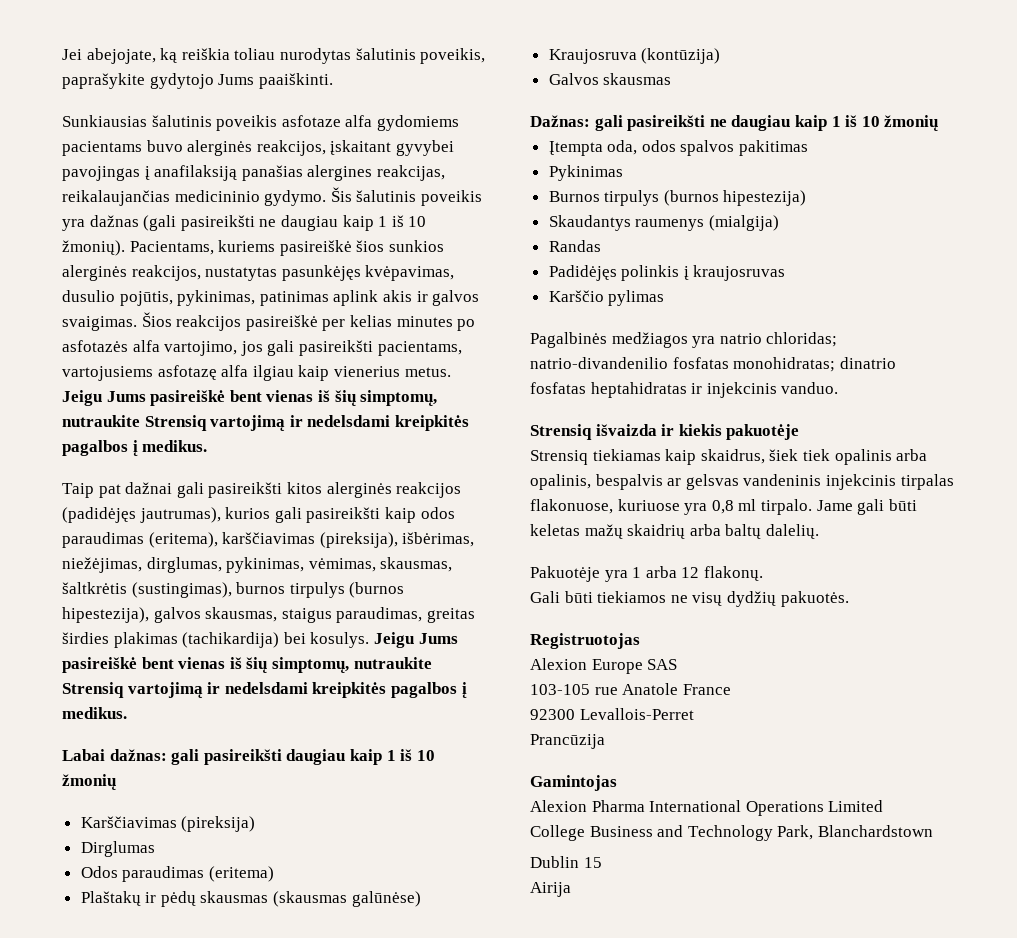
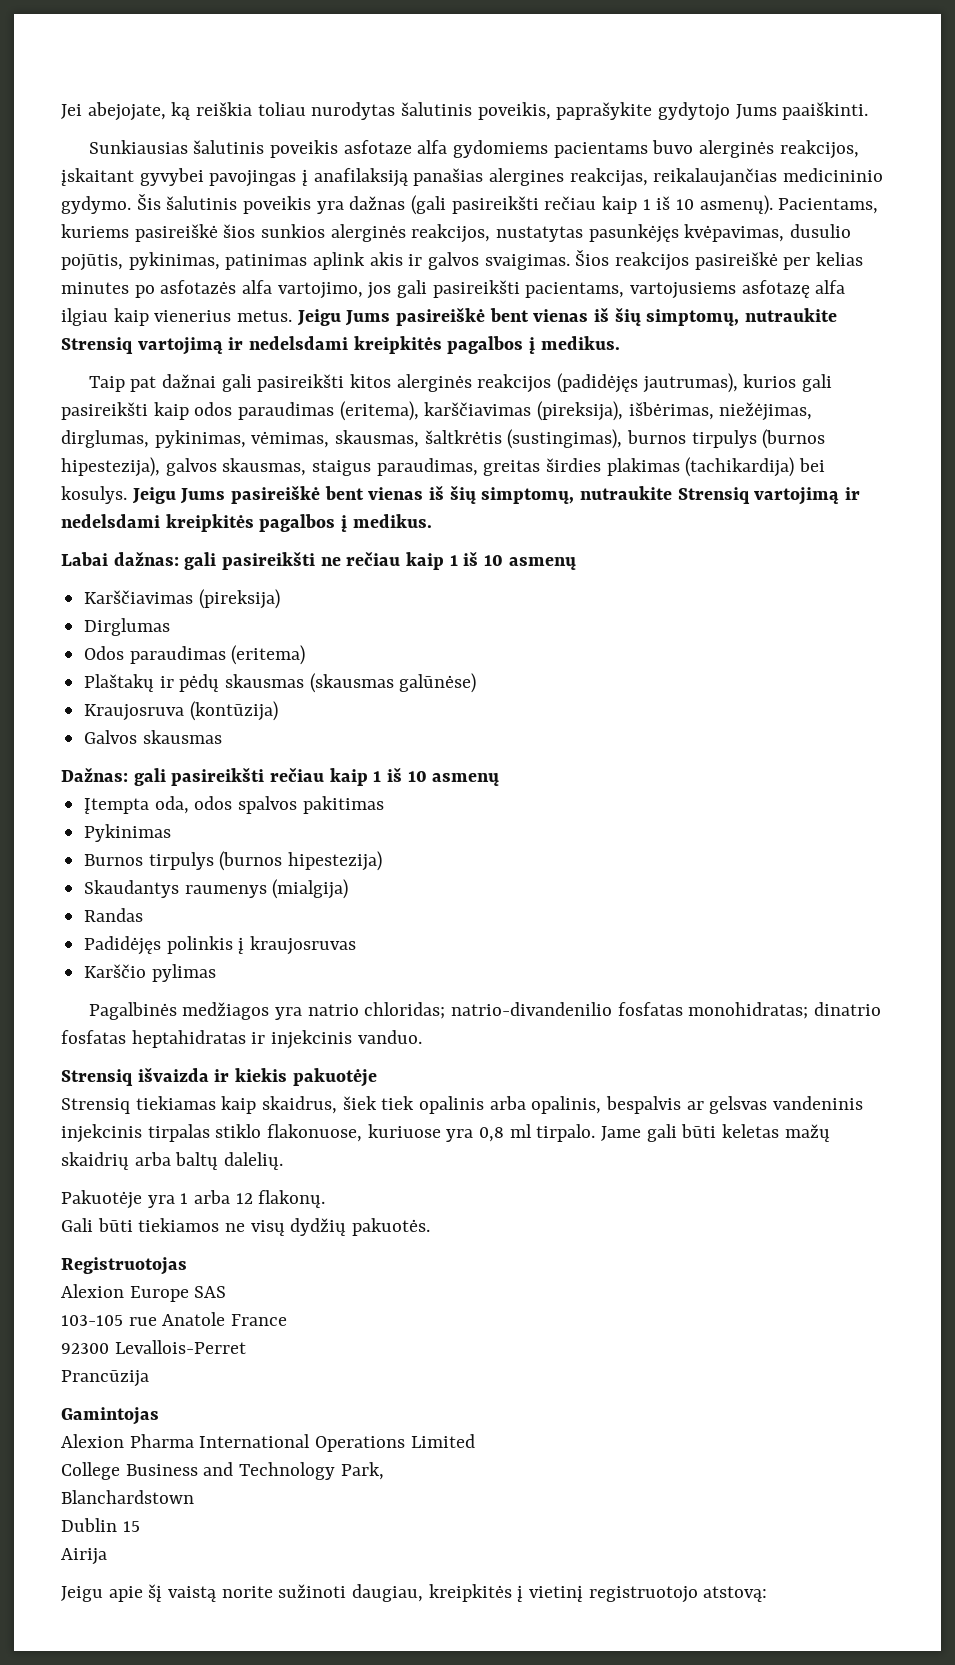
- Šis šalutinis poveikis yra dažnas (gali pasireikšti ne daugiau kaip 1 iš 10 žmonių).
+ Šis šalutinis poveikis yra dažnas (gali pasireikšti rečiau kaip 1 iš 10 asmenų).
- Labai dažnas: gali pasireikšti daugiau kaip 1 iš 10 žmonių
+ Labai dažnas: gali pasireikšti ne rečiau kaip 1 iš 10 asmenų
- Dažnas: gali pasireikšti ne daugiau kaip 1 iš 10 žmonių
+ Dažnas: gali pasireikšti rečiau kaip 1 iš 10 asmenų
- Strensiq tiekiamas kaip skaidrus, šiek tiek opalinis arba opalinis, bespalvis ar gelsvas vandeninis injekcinis tirpalas flakonuose, kuriuose yra 0,8 ml tirpalo.
+ Strensiq tiekiamas kaip skaidrus, šiek tiek opalinis arba opalinis, bespalvis ar gelsvas vandeninis injekcinis tirpalas stiklo flakonuose, kuriuose yra 0,8 ml tirpalo.
- College Business and Technology Park, Blanchardstown
+ College Business and Technology Park,
+ Blanchardstown
+ Jeigu apie šį vaistą norite sužinoti daugiau, kreipkitės į vietinį registruotojo atstovą:

